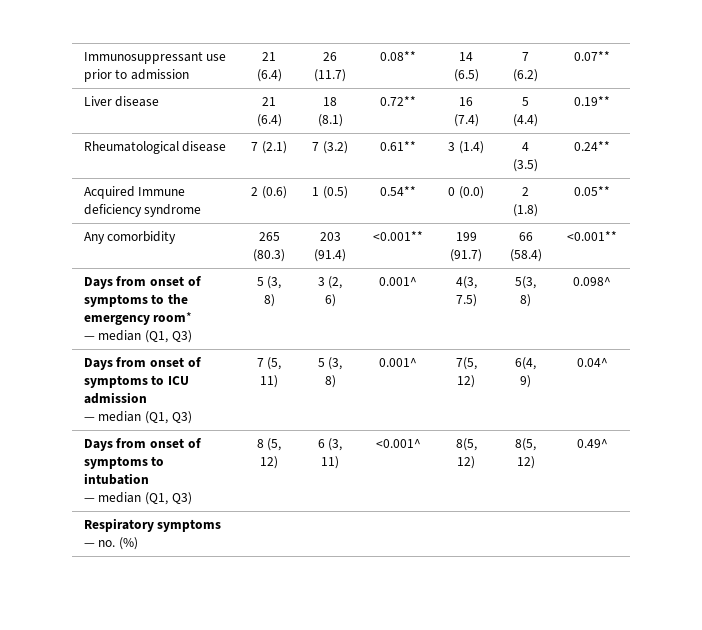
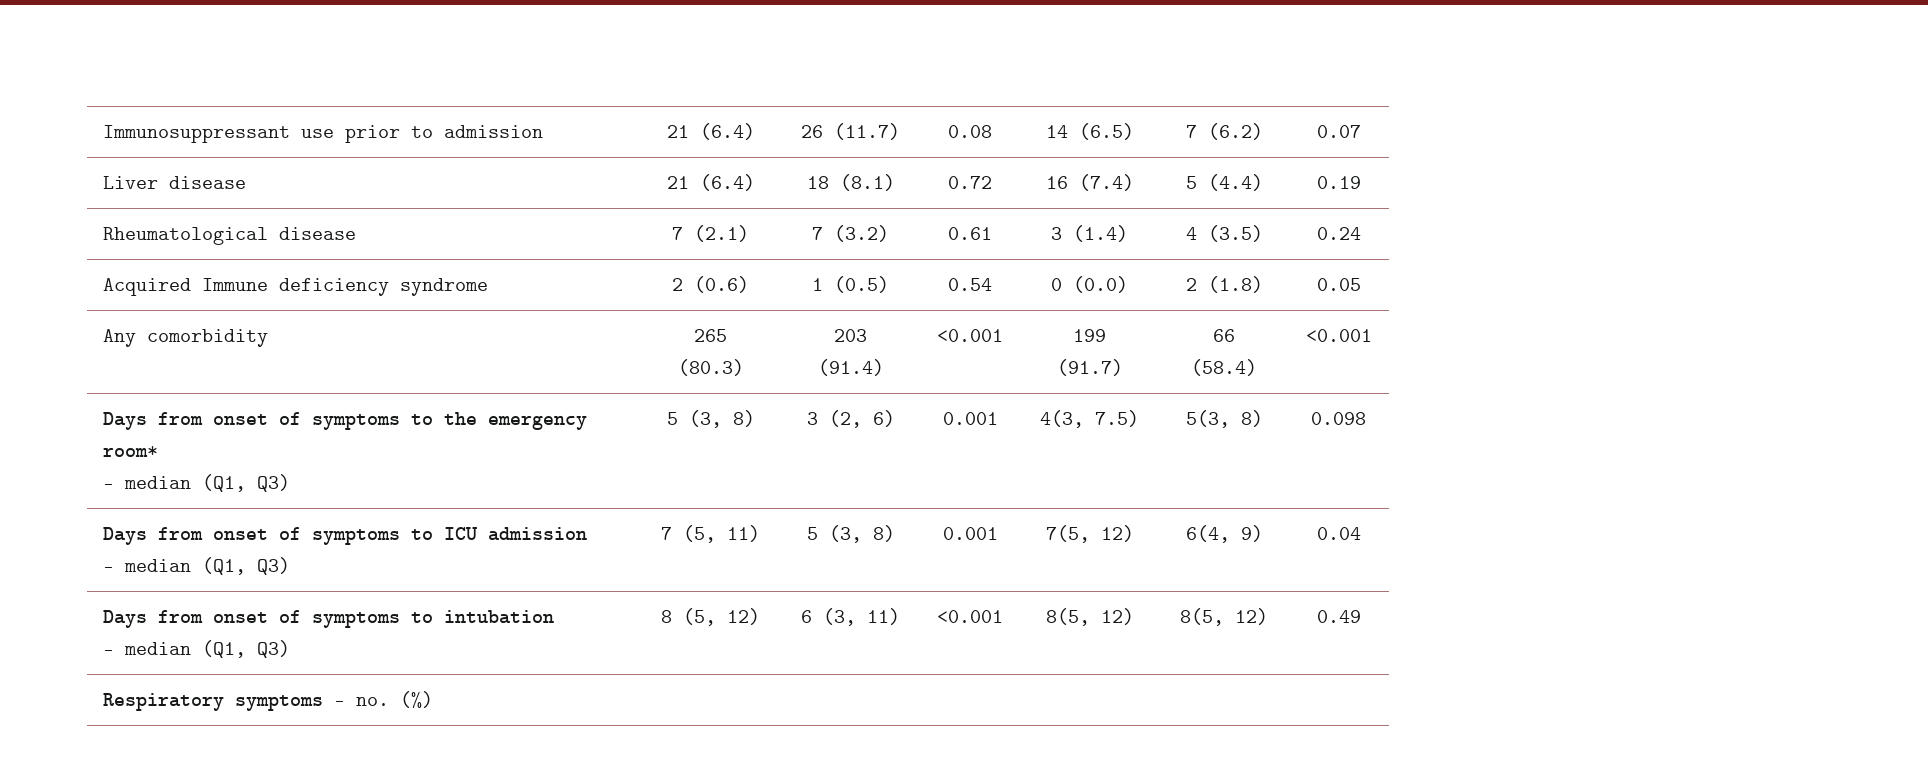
- Immunosuppressant use prior to admission | 21 (6.4) | 26 (11.7) | 0.08** | 14 (6.5) | 7 (6.2) | 0.07**
+ Immunosuppressant use prior to admission | 21 (6.4) | 26 (11.7) | 0.08 | 14 (6.5) | 7 (6.2) | 0.07
- Liver disease | 21 (6.4) | 18 (8.1) | 0.72** | 16 (7.4) | 5 (4.4) | 0.19**
+ Liver disease | 21 (6.4) | 18 (8.1) | 0.72 | 16 (7.4) | 5 (4.4) | 0.19
- Rheumatological disease | 7 (2.1) | 7 (3.2) | 0.61** | 3 (1.4) | 4 (3.5) | 0.24**
+ Rheumatological disease | 7 (2.1) | 7 (3.2) | 0.61 | 3 (1.4) | 4 (3.5) | 0.24
- Acquired Immune deficiency syndrome | 2 (0.6) | 1 (0.5) | 0.54** | 0 (0.0) | 2 (1.8) | 0.05**
+ Acquired Immune deficiency syndrome | 2 (0.6) | 1 (0.5) | 0.54 | 0 (0.0) | 2 (1.8) | 0.05
- Any comorbidity | 265 (80.3) | 203 (91.4) | <0.001** | 199 (91.7) | 66 (58.4) | <0.001**
+ Any comorbidity | 265 (80.3) | 203 (91.4) | <0.001 | 199 (91.7) | 66 (58.4) | <0.001
  Days from onset of symptoms to the emergency room*
- — median (Q1, Q3) | 5 (3, 8) | 3 (2, 6) | 0.001^ | 4(3, 7.5) | 5(3, 8) | 0.098^
+ — median (Q1, Q3) | 5 (3, 8) | 3 (2, 6) | 0.001 | 4(3, 7.5) | 5(3, 8) | 0.098
  Days from onset of symptoms to ICU admission
- — median (Q1, Q3) | 7 (5, 11) | 5 (3, 8) | 0.001^ | 7(5, 12) | 6(4, 9) | 0.04^
+ — median (Q1, Q3) | 7 (5, 11) | 5 (3, 8) | 0.001 | 7(5, 12) | 6(4, 9) | 0.04
  Days from onset of symptoms to intubation
- — median (Q1, Q3) | 8 (5, 12) | 6 (3, 11) | <0.001^ | 8(5, 12) | 8(5, 12) | 0.49^
+ — median (Q1, Q3) | 8 (5, 12) | 6 (3, 11) | <0.001 | 8(5, 12) | 8(5, 12) | 0.49

